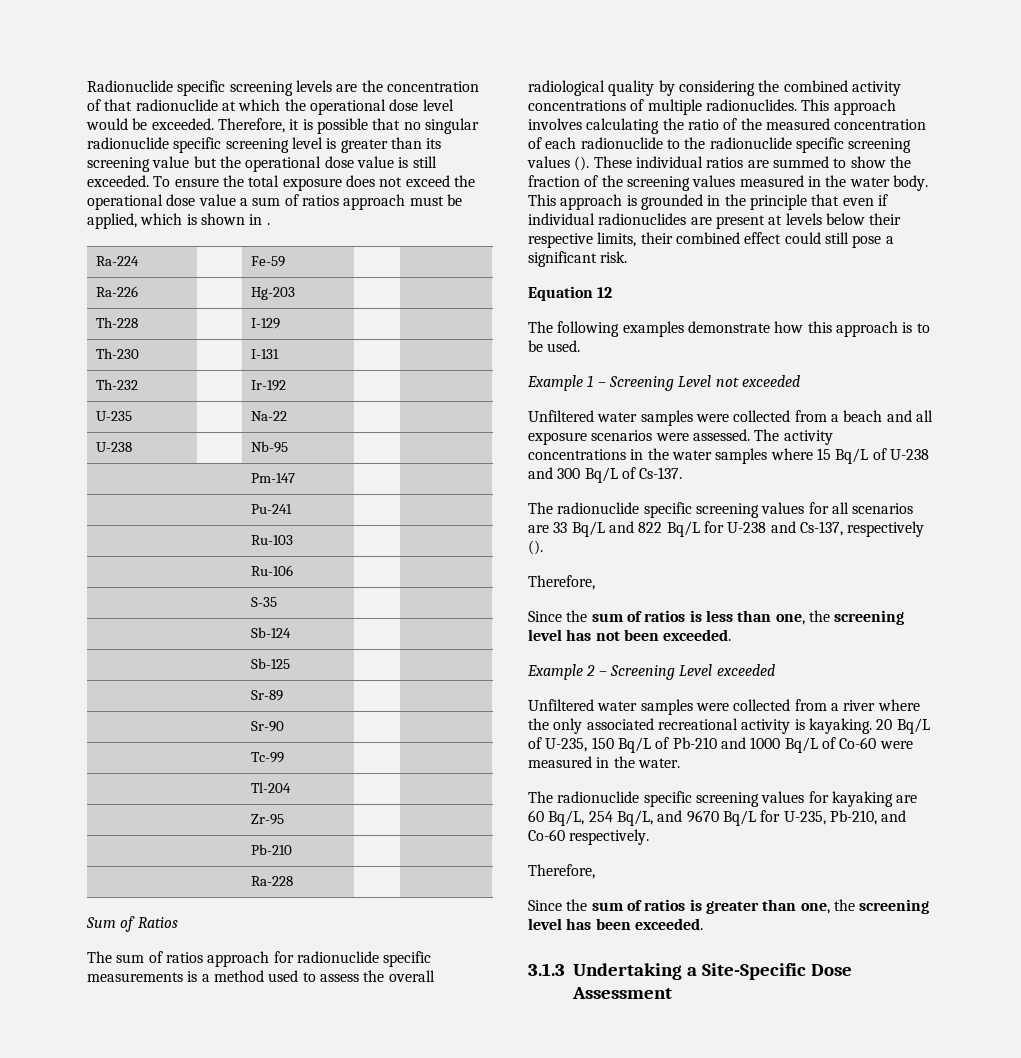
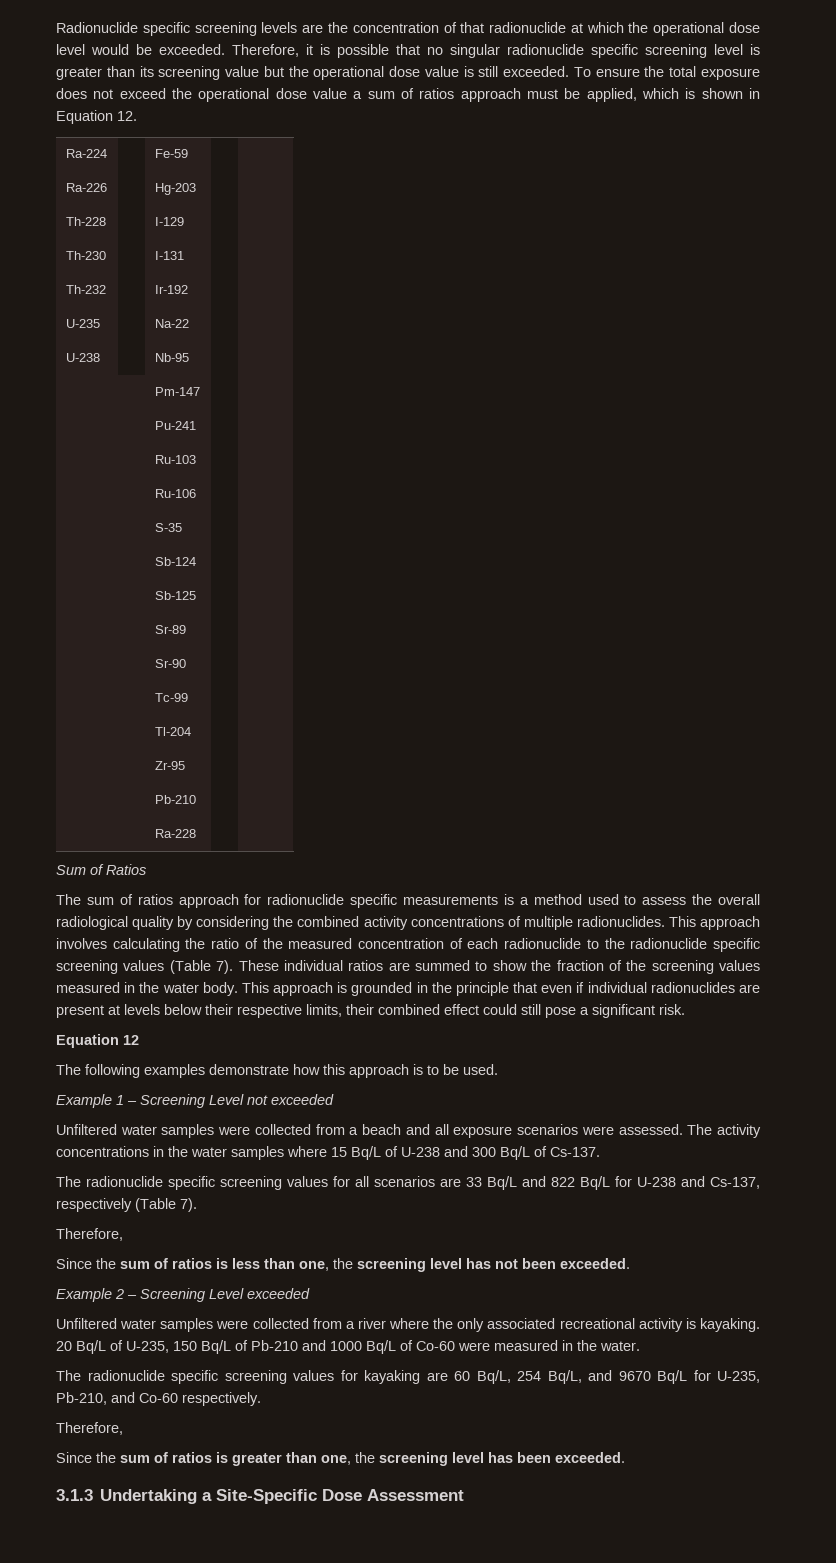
- To ensure the total exposure does not exceed the operational dose value a sum of ratios approach must be applied, which is shown in .
+ To ensure the total exposure does not exceed the operational dose value a sum of ratios approach must be applied, which is shown in Equation 12.
- This approach involves calculating the ratio of the measured concentration of each radionuclide to the radionuclide specific screening values ().
+ This approach involves calculating the ratio of the measured concentration of each radionuclide to the radionuclide specific screening values (Table 7).
- The radionuclide specific screening values for all scenarios are 33 Bq/L and 822 Bq/L for U-238 and Cs-137, respectively ().
+ The radionuclide specific screening values for all scenarios are 33 Bq/L and 822 Bq/L for U-238 and Cs-137, respectively (Table 7).

